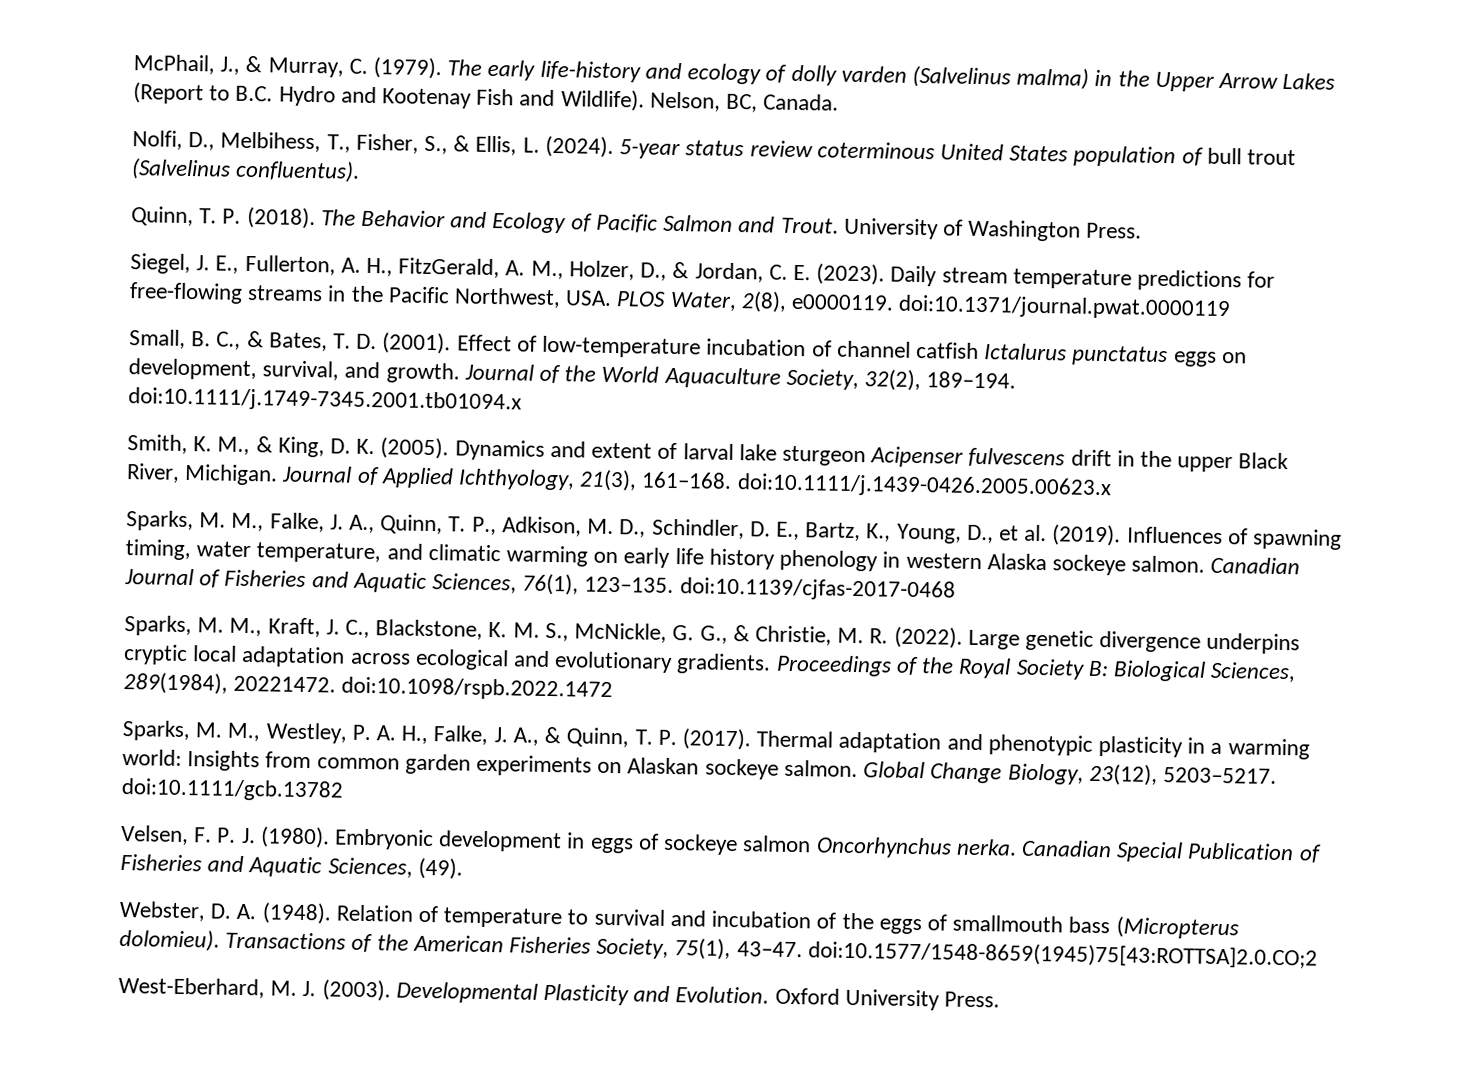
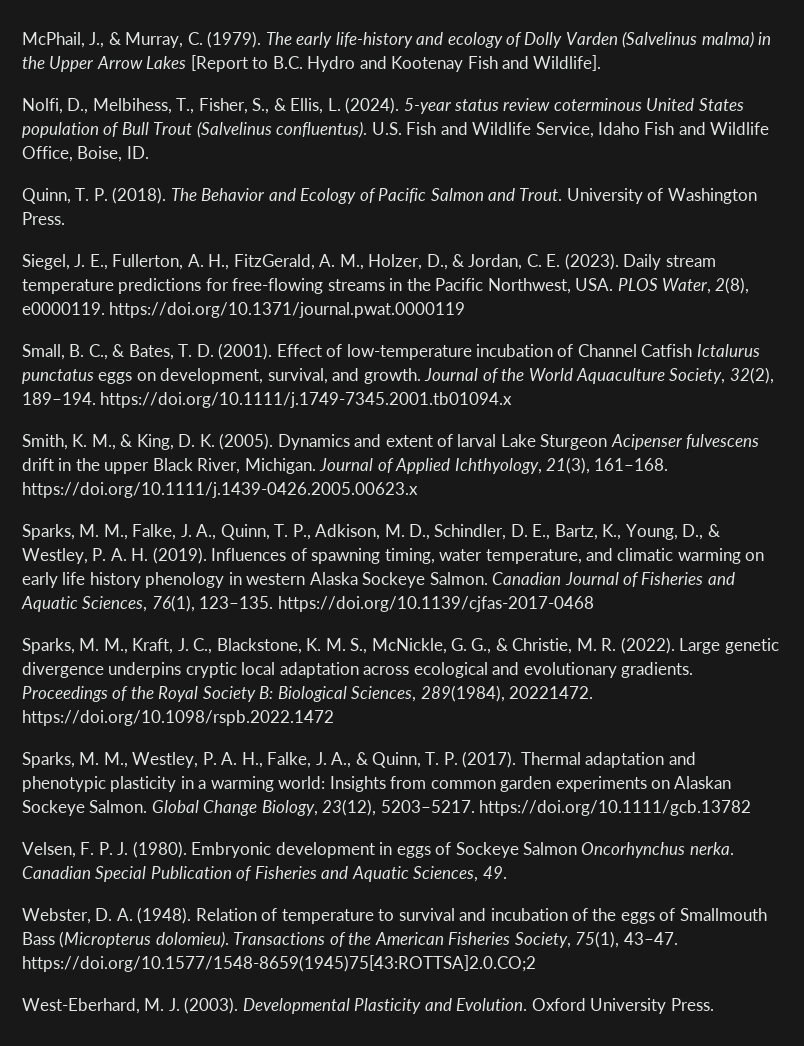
- The early life-history and ecology of dolly varden (Salvelinus malma) in the Upper Arrow Lakes (Report to B.C. Hydro and Kootenay Fish and Wildlife). Nelson, BC, Canada.
+ The early life-history and ecology of Dolly Varden (Salvelinus malma) in the Upper Arrow Lakes [Report to B.C. Hydro and Kootenay Fish and Wildlife].
- 5-year status review coterminous United States population of bull trout (Salvelinus confluentus).
+ 5-year status review coterminous United States population of Bull Trout (Salvelinus confluentus). U.S. Fish and Wildlife Service, Idaho Fish and Wildlife Office, Boise, ID.
- Daily stream temperature predictions for free-flowing streams in the Pacific Northwest, USA. PLOS Water, 2(8), e0000119. doi:10.1371/journal.pwat.0000119
+ Daily stream temperature predictions for free-flowing streams in the Pacific Northwest, USA. PLOS Water, 2(8), e0000119. https://doi.org/10.1371/journal.pwat.0000119
- Effect of low-temperature incubation of channel catfish Ictalurus punctatus eggs on development, survival, and growth.
+ Effect of low-temperature incubation of Channel Catfish Ictalurus punctatus eggs on development, survival, and growth.
- Journal of the World Aquaculture Society, 32(2), 189–194. doi:10.1111/j.1749-7345.2001.tb01094.x
+ Journal of the World Aquaculture Society, 32(2), 189–194. https://doi.org/10.1111/j.1749-7345.2001.tb01094.x
- Dynamics and extent of larval lake sturgeon Acipenser fulvescens drift in the upper Black River, Michigan.
+ Dynamics and extent of larval Lake Sturgeon Acipenser fulvescens drift in the upper Black River, Michigan.
- Journal of Applied Ichthyology, 21(3), 161–168. doi:10.1111/j.1439-0426.2005.00623.x
+ Journal of Applied Ichthyology, 21(3), 161–168. https://doi.org/10.1111/j.1439-0426.2005.00623.x
- Sparks, M. M., Falke, J. A., Quinn, T. P., Adkison, M. D., Schindler, D. E., Bartz, K., Young, D., et al. (2019).
+ Sparks, M. M., Falke, J. A., Quinn, T. P., Adkison, M. D., Schindler, D. E., Bartz, K., Young, D., & Westley, P. A. H. (2019).
- Influences of spawning timing, water temperature, and climatic warming on early life history phenology in western Alaska sockeye salmon.
+ Influences of spawning timing, water temperature, and climatic warming on early life history phenology in western Alaska Sockeye Salmon.
- Canadian Journal of Fisheries and Aquatic Sciences, 76(1), 123–135. doi:10.1139/cjfas-2017-0468
+ Canadian Journal of Fisheries and Aquatic Sciences, 76(1), 123–135. https://doi.org/10.1139/cjfas-2017-0468
- Proceedings of the Royal Society B: Biological Sciences, 289(1984), 20221472. doi:10.1098/rspb.2022.1472
+ Proceedings of the Royal Society B: Biological Sciences, 289(1984), 20221472. https://doi.org/10.1098/rspb.2022.1472
- Thermal adaptation and phenotypic plasticity in a warming world: Insights from common garden experiments on Alaskan sockeye salmon.
+ Thermal adaptation and phenotypic plasticity in a warming world: Insights from common garden experiments on Alaskan Sockeye Salmon.
- Global Change Biology, 23(12), 5203–5217. doi:10.1111/gcb.13782
+ Global Change Biology, 23(12), 5203–5217. https://doi.org/10.1111/gcb.13782
- Embryonic development in eggs of sockeye salmon Oncorhynchus nerka.
+ Embryonic development in eggs of Sockeye Salmon Oncorhynchus nerka.
- Canadian Special Publication of Fisheries and Aquatic Sciences, (49).
+ Canadian Special Publication of Fisheries and Aquatic Sciences, 49.
- Relation of temperature to survival and incubation of the eggs of smallmouth bass (Micropterus dolomieu).
+ Relation of temperature to survival and incubation of the eggs of Smallmouth Bass (Micropterus dolomieu).
- Transactions of the American Fisheries Society, 75(1), 43–47. doi:10.1577/1548-8659(1945)75[43:ROTTSA]2.0.CO;2
+ Transactions of the American Fisheries Society, 75(1), 43–47. https://doi.org/10.1577/1548-8659(1945)75[43:ROTTSA]2.0.CO;2

